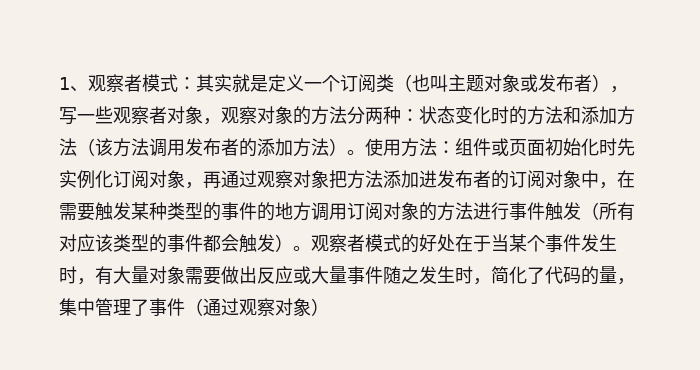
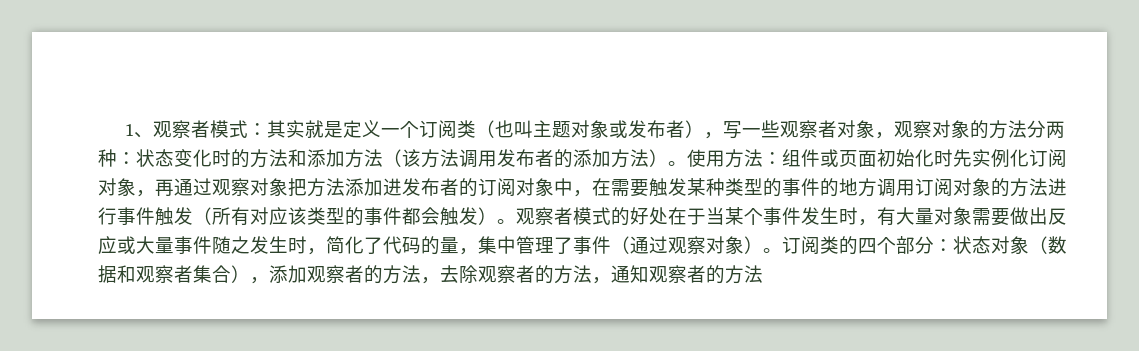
- 观察者模式的好处在于当某个事件发生时，有大量对象需要做出反应或大量事件随之发生时，简化了代码的量，集中管理了事件（通过观察对象）
+ 观察者模式的好处在于当某个事件发生时，有大量对象需要做出反应或大量事件随之发生时，简化了代码的量，集中管理了事件（通过观察对象）。订阅类的四个部分：状态对象（数据和观察者集合），添加观察者的方法，去除观察者的方法，通知观察者的方法

